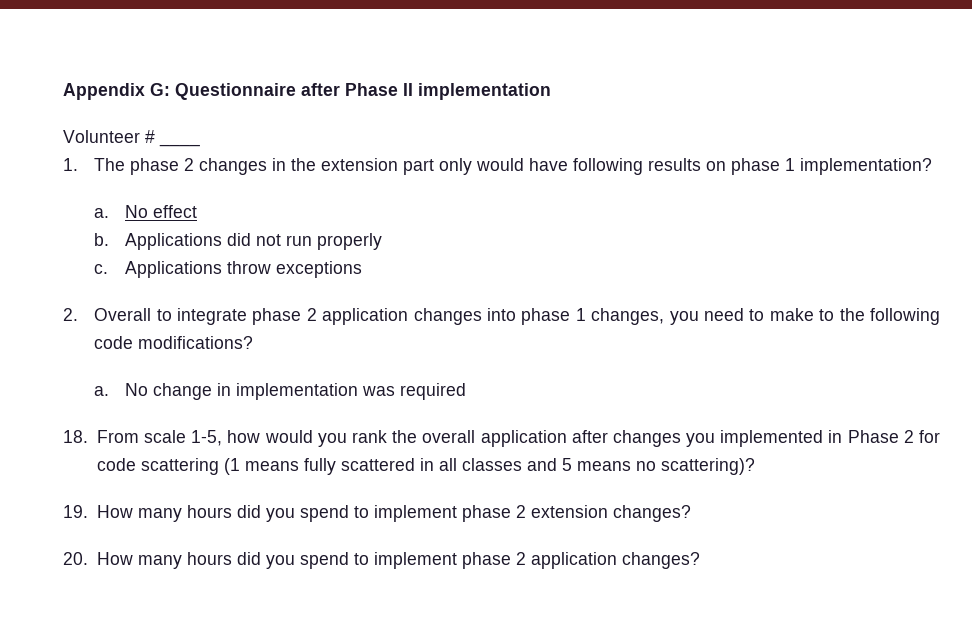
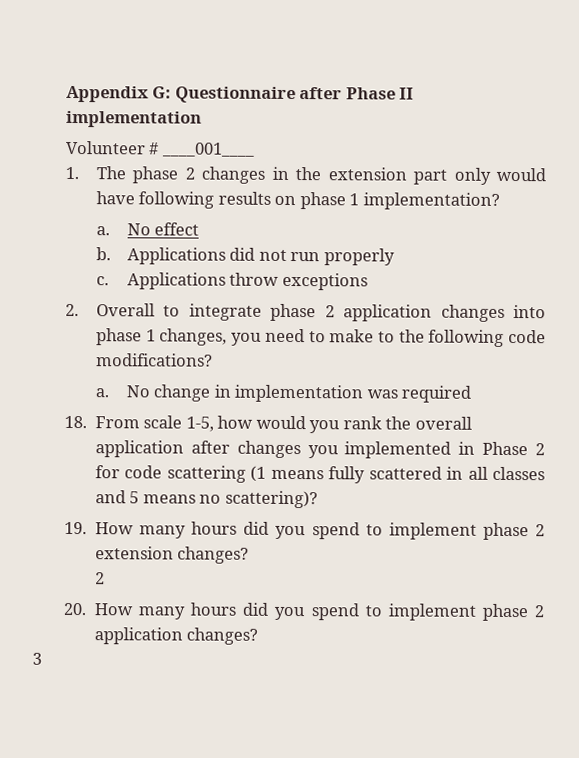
- Volunteer # ____
+ Volunteer # ____001____
  19. How many hours did you spend to implement phase 2 extension changes?
+ 2
+ 3

